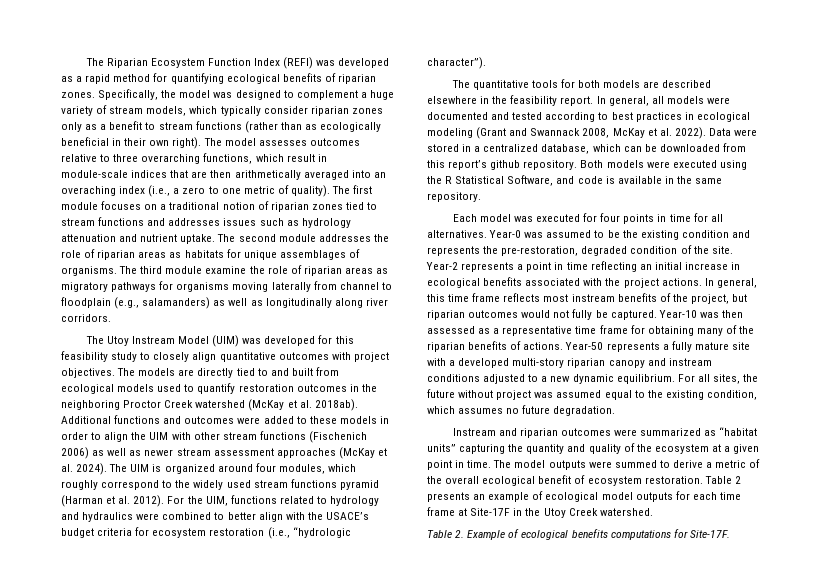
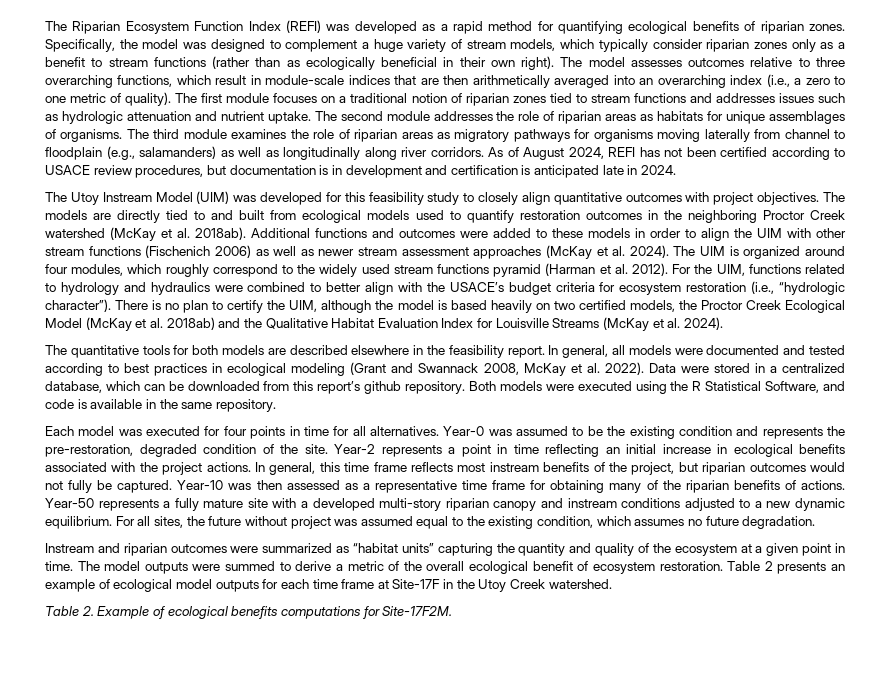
- The model assesses outcomes relative to three overarching functions, which result in module-scale indices that are then arithmetically averaged into an overaching index (i.e., a zero to one metric of quality).
+ The model assesses outcomes relative to three overarching functions, which result in module-scale indices that are then arithmetically averaged into an overarching index (i.e., a zero to one metric of quality).
- The first module focuses on a traditional notion of riparian zones tied to stream functions and addresses issues such as hydrology attenuation and nutrient uptake.
+ The first module focuses on a traditional notion of riparian zones tied to stream functions and addresses issues such as hydrologic attenuation and nutrient uptake.
- The third module examine the role of riparian areas as migratory pathways for organisms moving laterally from channel to floodplain (e.g., salamanders) as well as longitudinally along river corridors.
+ The third module examines the role of riparian areas as migratory pathways for organisms moving laterally from channel to floodplain (e.g., salamanders) as well as longitudinally along river corridors. As of August 2024, REFI has not been certified according to USACE review procedures, but documentation is in development and certification is anticipated late in 2024.
+ There is no plan to certify the UIM, although the model is based heavily on two certified models, the Proctor Creek Ecological Model (McKay et al. 2018ab) and the Qualitative Habitat Evaluation Index for Louisville Streams (McKay et al. 2024).
- Table 2. Example of ecological benefits computations for Site-17F.
+ Table 2. Example of ecological benefits computations for Site-17F2M.

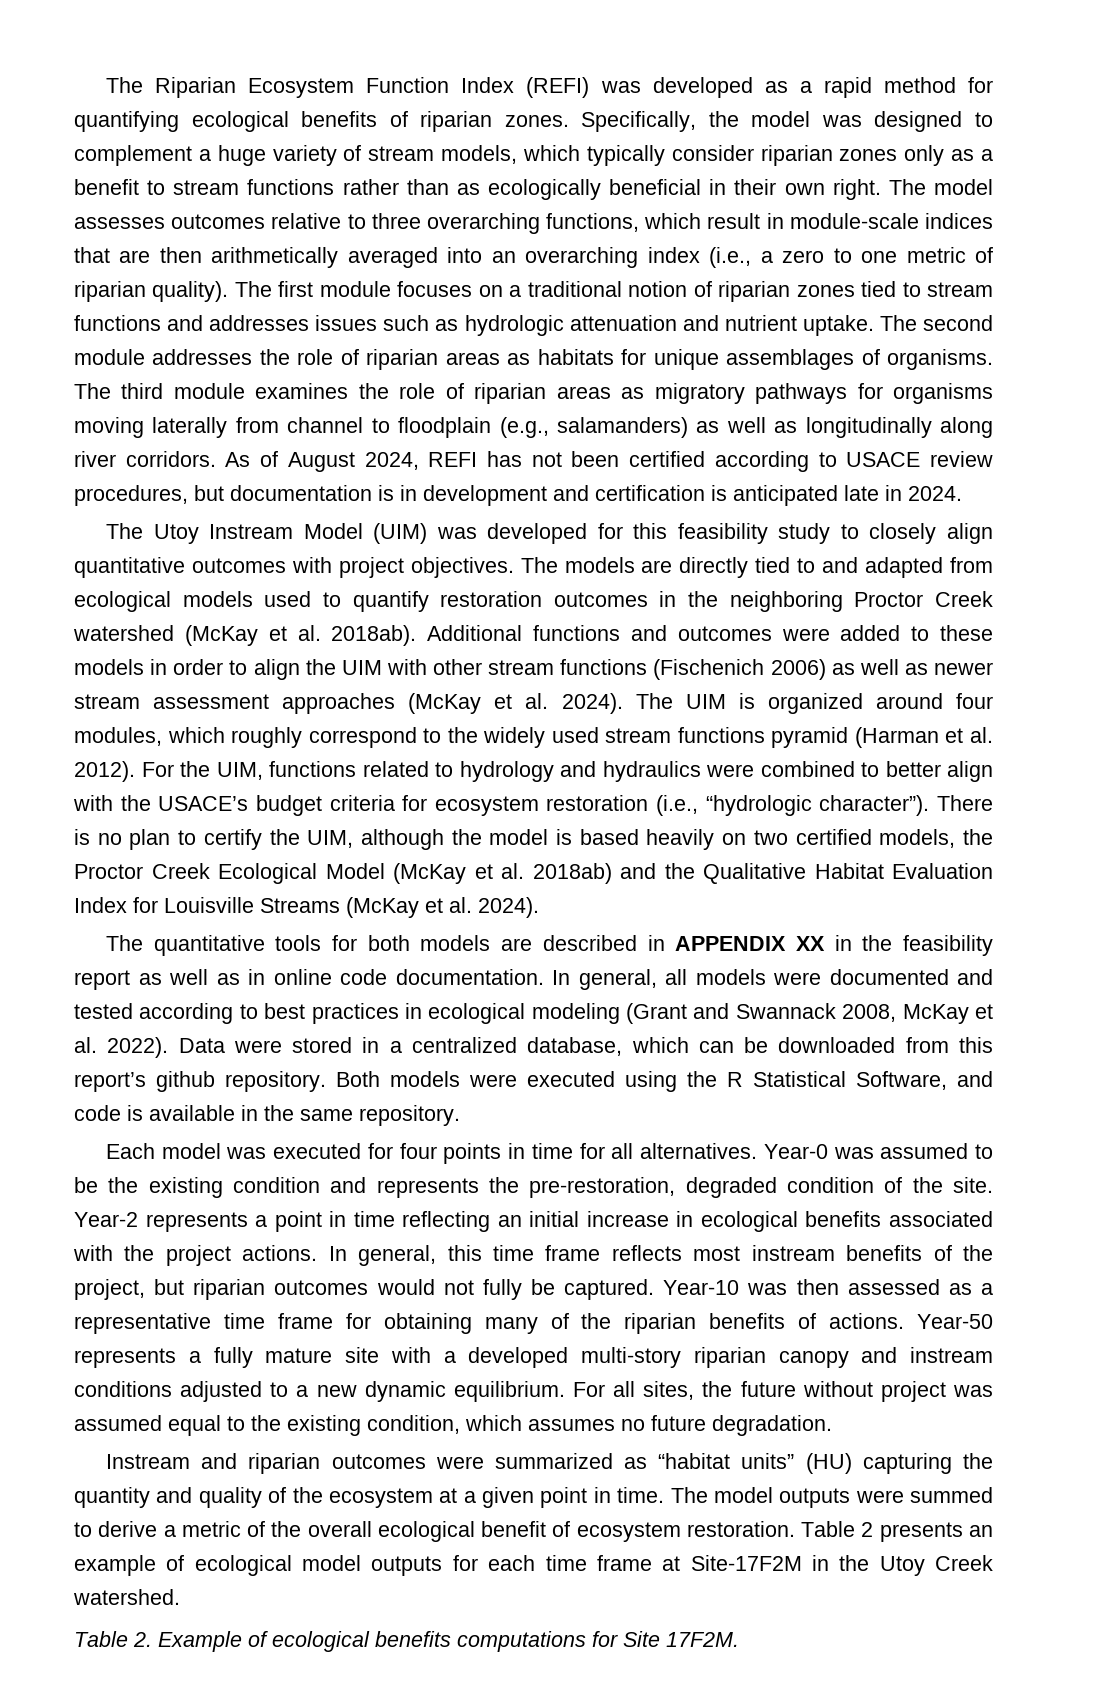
- Specifically, the model was designed to complement a huge variety of stream models, which typically consider riparian zones only as a benefit to stream functions (rather than as ecologically beneficial in their own right).
+ Specifically, the model was designed to complement a huge variety of stream models, which typically consider riparian zones only as a benefit to stream functions rather than as ecologically beneficial in their own right.
- The model assesses outcomes relative to three overarching functions, which result in module-scale indices that are then arithmetically averaged into an overarching index (i.e., a zero to one metric of quality).
+ The model assesses outcomes relative to three overarching functions, which result in module-scale indices that are then arithmetically averaged into an overarching index (i.e., a zero to one metric of riparian quality).
- The models are directly tied to and built from ecological models used to quantify restoration outcomes in the neighboring Proctor Creek watershed (McKay et al. 2018ab).
+ The models are directly tied to and adapted from ecological models used to quantify restoration outcomes in the neighboring Proctor Creek watershed (McKay et al. 2018ab).
- The quantitative tools for both models are described elsewhere in the feasibility report.
+ The quantitative tools for both models are described in APPENDIX XX in the feasibility report as well as in online code documentation.
- Instream and riparian outcomes were summarized as “habitat units” capturing the quantity and quality of the ecosystem at a given point in time.
+ Instream and riparian outcomes were summarized as “habitat units” (HU) capturing the quantity and quality of the ecosystem at a given point in time.
- Table 2 presents an example of ecological model outputs for each time frame at Site-17F in the Utoy Creek watershed.
+ Table 2 presents an example of ecological model outputs for each time frame at Site-17F2M in the Utoy Creek watershed.
- Table 2. Example of ecological benefits computations for Site-17F2M.
+ Table 2. Example of ecological benefits computations for Site 17F2M.

